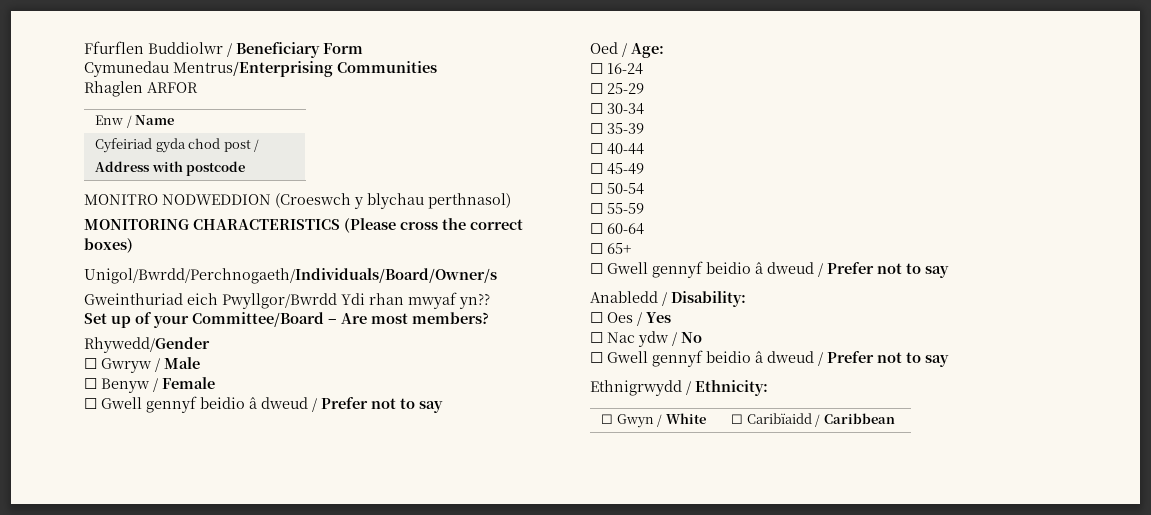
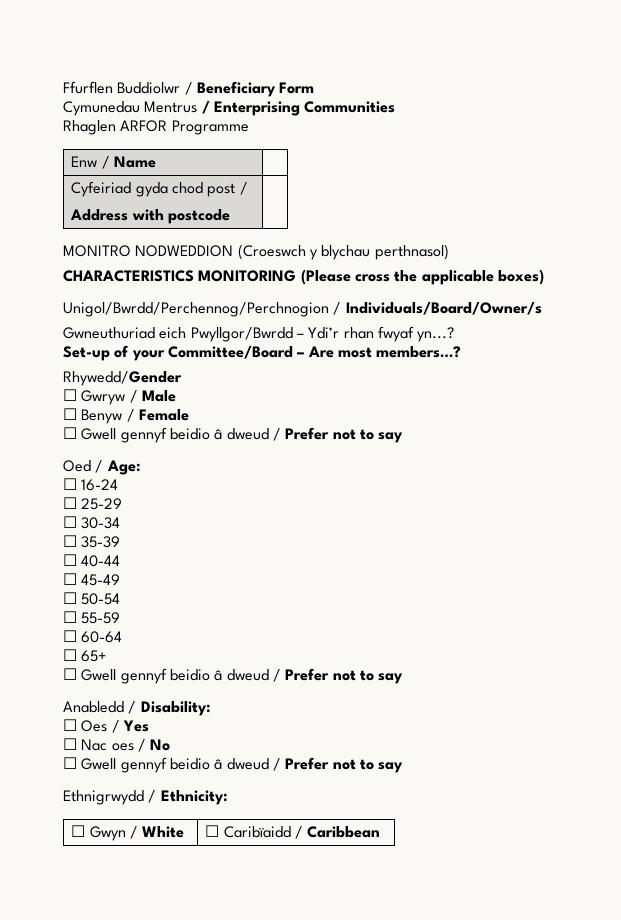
- Cymunedau Mentrus/Enterprising Communities
+ Cymunedau Mentrus / Enterprising Communities
- Rhaglen ARFOR
+ Rhaglen ARFOR Programme
- MONITORING CHARACTERISTICS (Please cross the correct boxes)
+ CHARACTERISTICS MONITORING (Please cross the applicable boxes)
- Unigol/Bwrdd/Perchnogaeth/Individuals/Board/Owner/s
- Gweinthuriad eich Pwyllgor/Bwrdd Ydi rhan mwyaf yn??
- Set up of your Committee/Board – Are most members?
+ Unigol/Bwrdd/Perchennog/Perchnogion / Individuals/Board/Owner/s
+ Gwneuthuriad eich Pwyllgor/Bwrdd – Ydi’r rhan fwyaf yn...?
+ Set-up of your Committee/Board – Are most members…?
- ☐ Nac ydw / No
+ ☐ Nac oes / No

